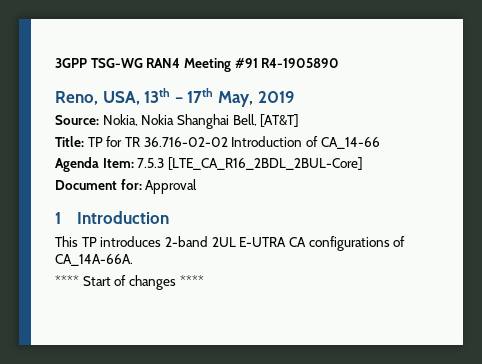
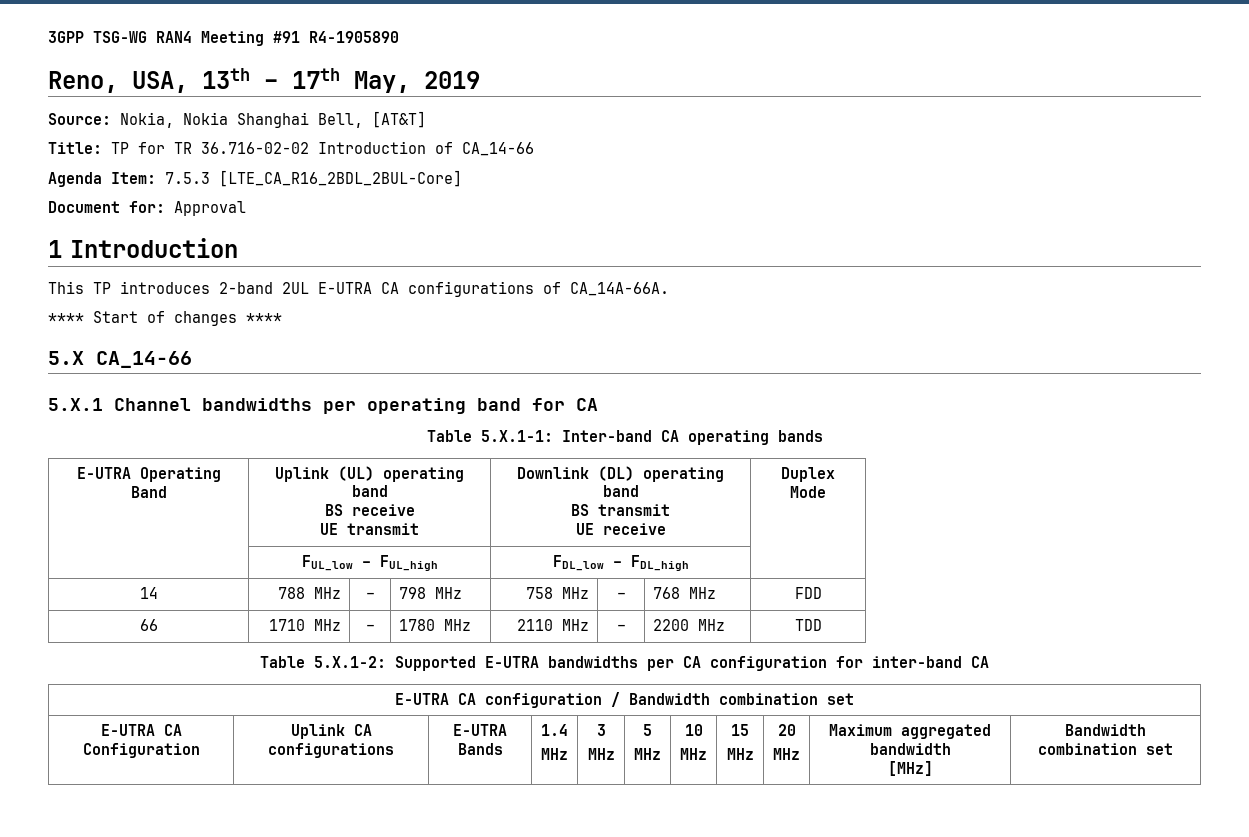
+ 5.X CA_14-66
+ 5.X.1 Channel bandwidths per operating band for CA
+ Table 5.X.1-1: Inter-band CA operating bands
+ E-UTRA Operating Band | Uplink (UL) operating band
+ BS receive
+ UE transmit | Downlink (DL) operating band
+ BS transmit
+ UE receive | Duplex Mode
+ | FUL_low – FUL_high | FDL_low – FDL_high |
+ 14 | 788 MHz | – | 798 MHz | 758 MHz | – | 768 MHz | FDD
+ 66 | 1710 MHz | – | 1780 MHz | 2110 MHz | – | 2200 MHz | TDD
+ Table 5.X.1-2: Supported E-UTRA bandwidths per CA configuration for inter-band CA
+ E-UTRA CA configuration / Bandwidth combination set
+ E-UTRA CA Configuration | Uplink CA configurations | E-UTRA Bands | 1.4
+ MHz | 3
+ MHz | 5
+ MHz | 10
+ MHz | 15
+ MHz | 20
+ MHz | Maximum aggregated bandwidth
+ [MHz] | Bandwidth combination set

